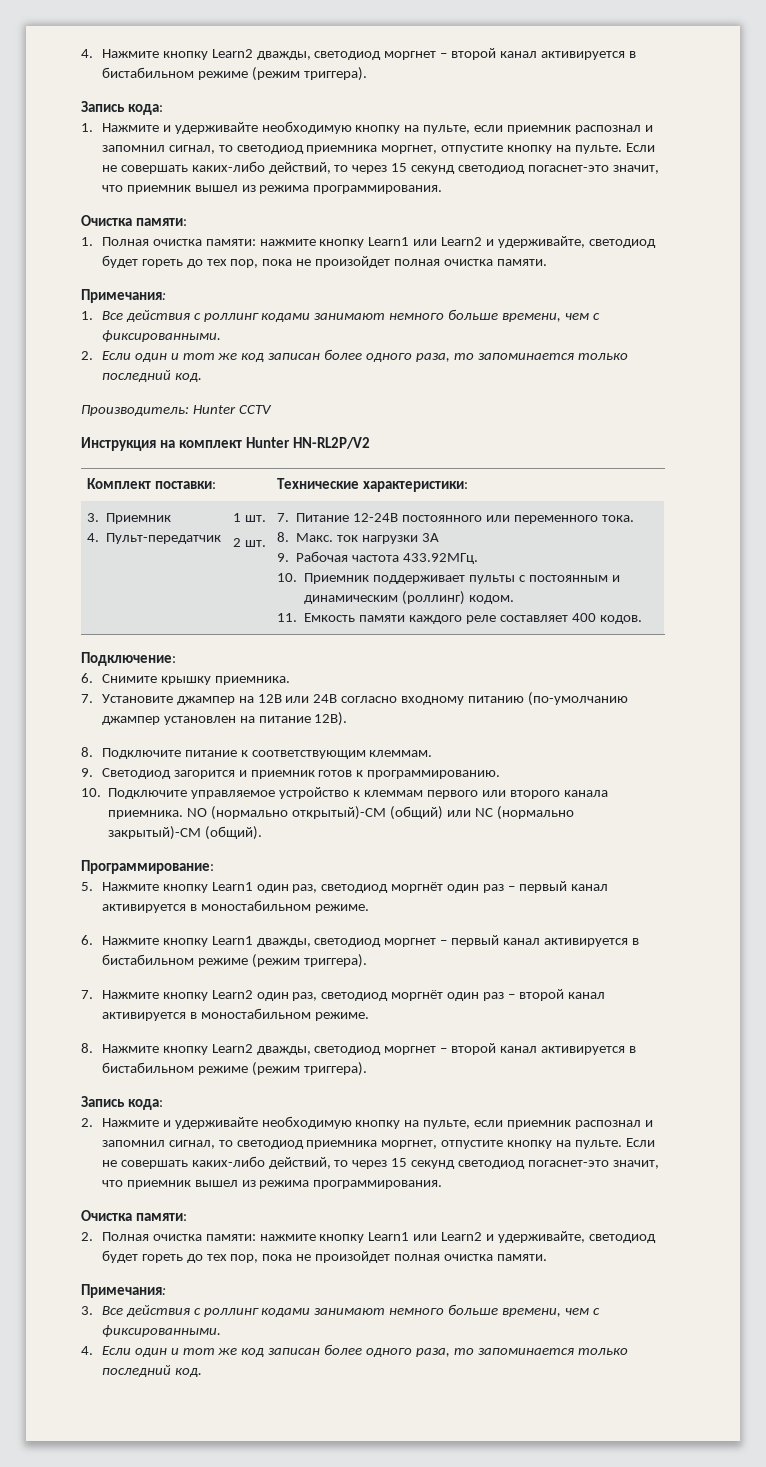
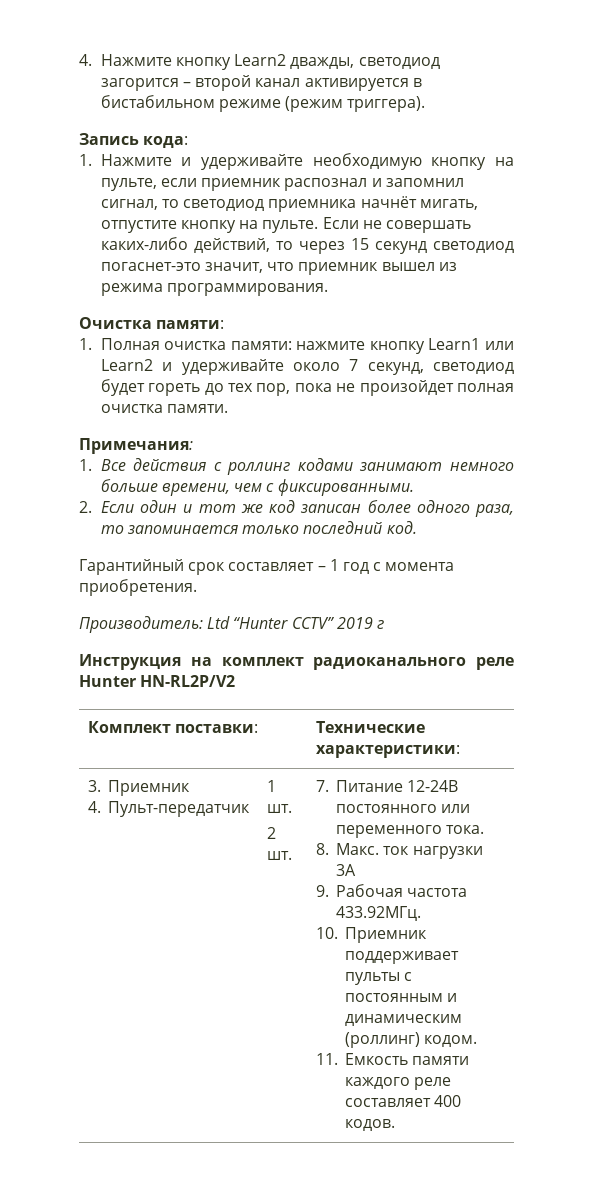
- 4. Нажмите кнопку Learn2 дважды, светодиод моргнет – второй канал активируется в бистабильном режиме (режим триггера).
+ 4. Нажмите кнопку Learn2 дважды, светодиод загорится – второй канал активируется в бистабильном режиме (режим триггера).
- 1. Нажмите и удерживайте необходимую кнопку на пульте, если приемник распознал и запомнил сигнал, то светодиод приемника моргнет, отпустите кнопку на пульте.
+ 1. Нажмите и удерживайте необходимую кнопку на пульте, если приемник распознал и запомнил сигнал, то светодиод приемника начнёт мигать, отпустите кнопку на пульте.
- 1. Полная очистка памяти: нажмите кнопку Learn1 или Learn2 и удерживайте, светодиод будет гореть до тех пор, пока не произойдет полная очистка памяти.
+ 1. Полная очистка памяти: нажмите кнопку Learn1 или Learn2 и удерживайте около 7 секунд, светодиод будет гореть до тех пор, пока не произойдет полная очистка памяти.
- Производитель: Hunter CCTV
+ Гарантийный срок составляет – 1 год с момента приобретения.
+ Производитель: Ltd “Hunter CCTV” 2019 г
- Инструкция на комплект Hunter HN-RL2P/V2
+ Инструкция на комплект радиоканального реле Hunter HN-RL2P/V2
- Подключение:
- 6. Снимите крышку приемника.
- 7. Установите джампер на 12В или 24В согласно входному питанию (по-умолчанию джампер установлен на питание 12В).
- 8. Подключите питание к соответствующим клеммам.
- 9. Светодиод загорится и приемник готов к программированию.
- 10. Подключите управляемое устройство к клеммам первого или второго канала приемника. NO (нормально открытый)-CM (общий) или NC (нормально закрытый)-CM (общий).
- Программирование:
- 5. Нажмите кнопку Learn1 один раз, светодиод моргнёт один раз – первый канал активируется в моностабильном режиме.
- 6. Нажмите кнопку Learn1 дважды, светодиод моргнет – первый канал активируется в бистабильном режиме (режим триггера).
- 7. Нажмите кнопку Learn2 один раз, светодиод моргнёт один раз – второй канал активируется в моностабильном режиме.
- 8. Нажмите кнопку Learn2 дважды, светодиод моргнет – второй канал активируется в бистабильном режиме (режим триггера).
- Запись кода:
- 2. Нажмите и удерживайте необходимую кнопку на пульте, если приемник распознал и запомнил сигнал, то светодиод приемника моргнет, отпустите кнопку на пульте. Если не совершать каких-либо действий, то через 15 секунд светодиод погаснет-это значит, что приемник вышел из режима программирования.
- Очистка памяти:
- 2. Полная очистка памяти: нажмите кнопку Learn1 или Learn2 и удерживайте, светодиод будет гореть до тех пор, пока не произойдет полная очистка памяти.
- Примечания:
- 3. Все действия с роллинг кодами занимают немного больше времени, чем с фиксированными.
- 4. Если один и тот же код записан более одного раза, то запоминается только последний код.

